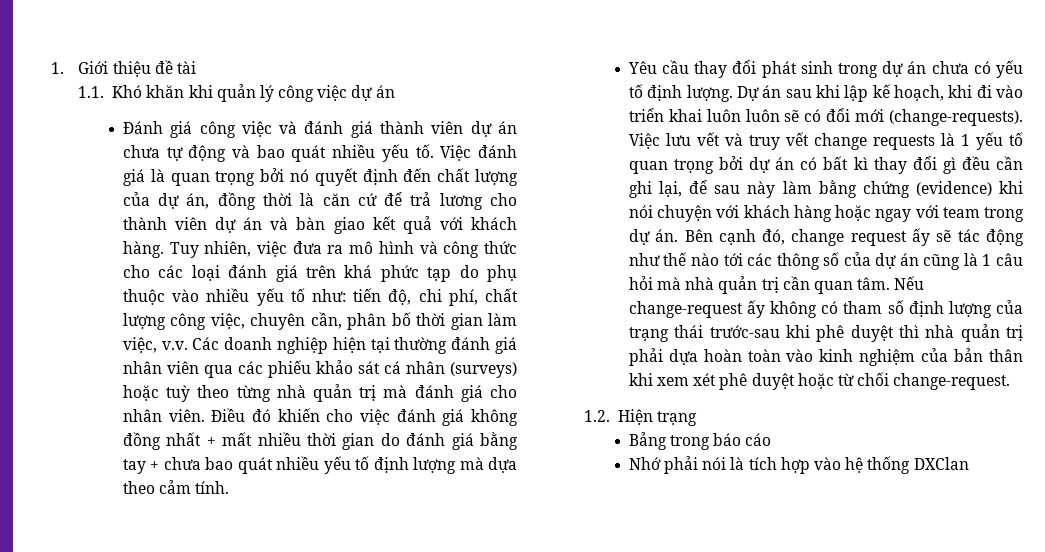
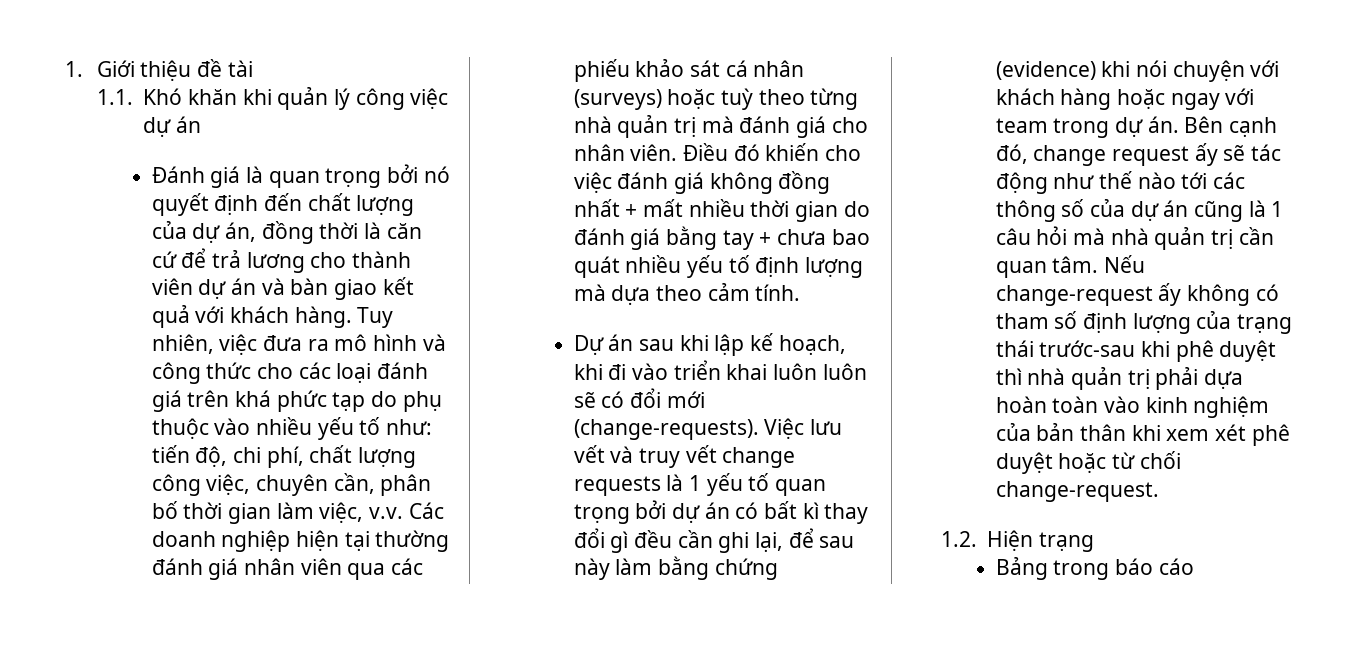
- Đánh giá công việc và đánh giá thành viên dự án chưa tự động và bao quát nhiều yếu tố. Việc đánh giá là quan trọng bởi nó quyết định đến chất lượng của dự án, đồng thời là căn cứ để trả lương cho thành viên dự án và bàn giao kết quả với khách hàng.
+ Đánh giá là quan trọng bởi nó quyết định đến chất lượng của dự án, đồng thời là căn cứ để trả lương cho thành viên dự án và bàn giao kết quả với khách hàng.
- Yêu cầu thay đổi phát sinh trong dự án chưa có yếu tố định lượng.
- Nhớ phải nói là tích hợp vào hệ thống DXClan

